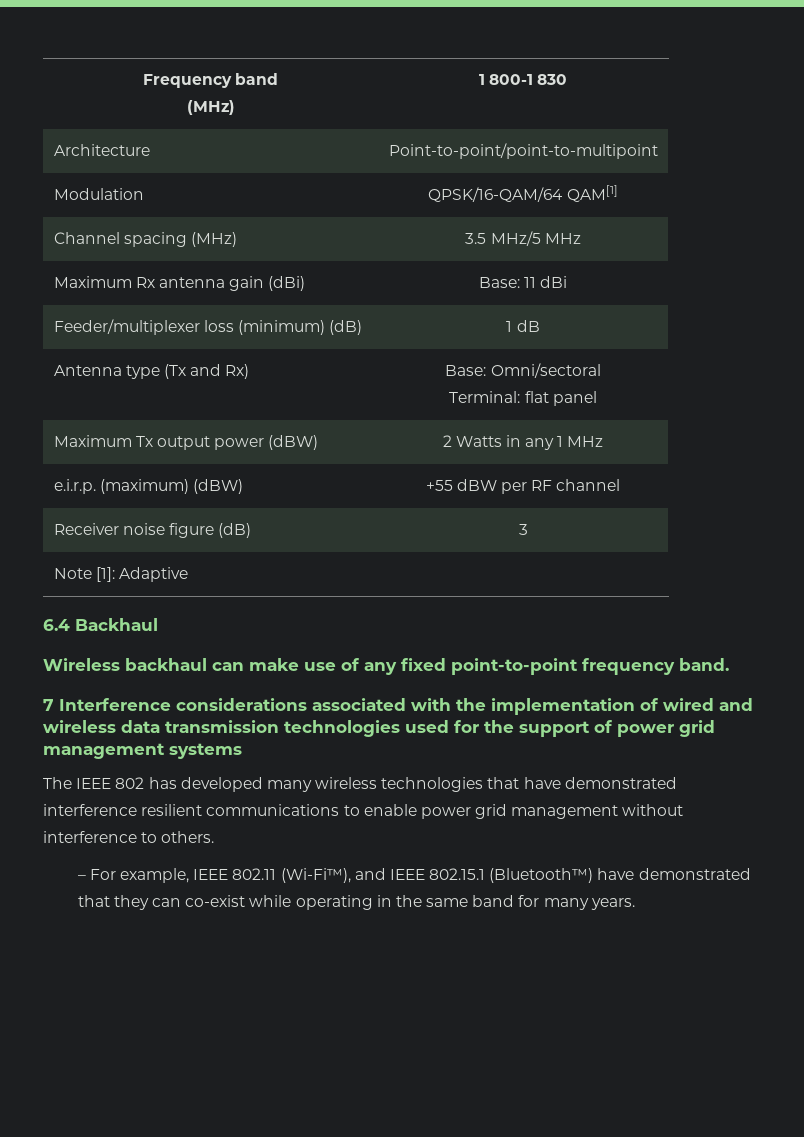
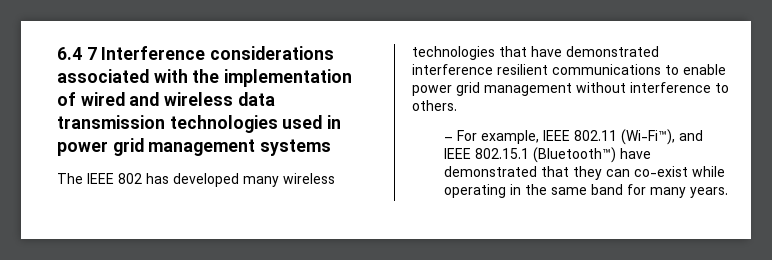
- Frequency band
- (MHz) | 1 800-1 830
- Architecture | Point-to-point/point-to-multipoint
- Modulation | QPSK/16-QAM/64 QAM[1]
- Channel spacing (MHz) | 3.5 MHz/5 MHz
- Maximum Rx antenna gain (dBi) | Base: 11 dBi
- Feeder/multiplexer loss (minimum) (dB) | 1 dB
- Antenna type (Tx and Rx) | Base: Omni/sectoral
- Terminal: flat panel
- Maximum Tx output power (dBW) | 2 Watts in any 1 MHz
- e.i.r.p. (maximum) (dBW) | +55 dBW per RF channel
- Receiver noise figure (dB) | 3
- Note [1]: Adaptive
- 6.4 Backhaul
- Wireless backhaul can make use of any fixed point-to-point frequency band.
- 7 Interference considerations associated with the implementation of wired and wireless data transmission technologies used for the support of power grid management systems
+ 6.4 7 Interference considerations associated with the implementation of wired and wireless data transmission technologies used in power grid management systems

